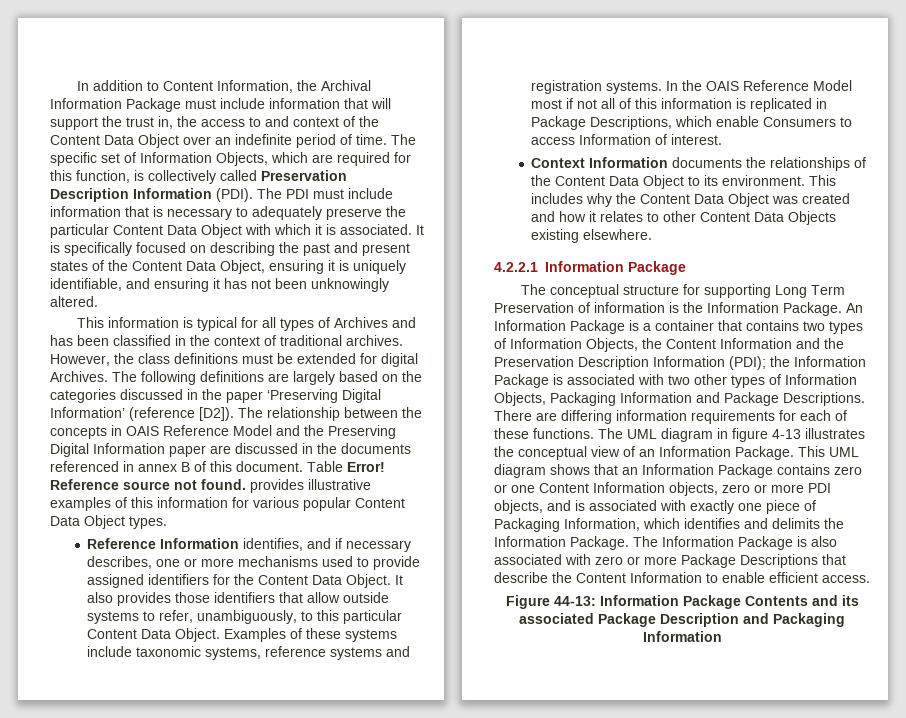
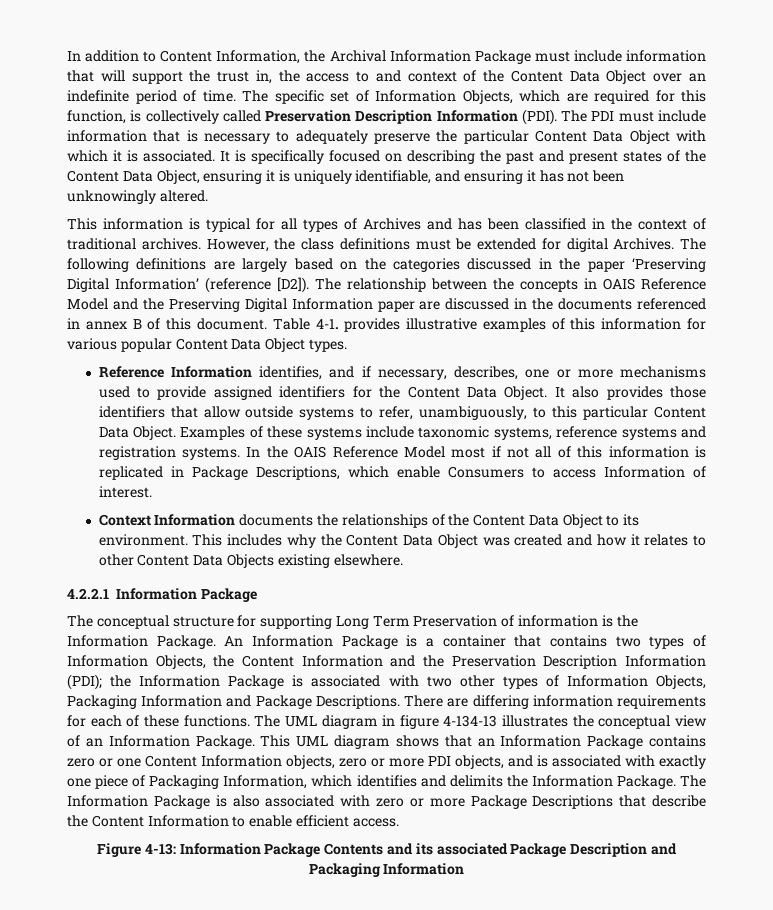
- Table Error! Reference source not found. provides illustrative examples of this information for various popular Content Data Object types.
+ Table 4-1. provides illustrative examples of this information for various popular Content Data Object types.
- Reference Information identifies, and if necessary describes, one or more mechanisms used to provide assigned identifiers for the Content Data Object.
+ Reference Information identifies, and if necessary, describes, one or more mechanisms used to provide assigned identifiers for the Content Data Object.
- The UML diagram in figure 4-13 illustrates the conceptual view of an Information Package.
+ The UML diagram in figure 4-134-13 illustrates the conceptual view of an Information Package.
- Figure 44-13: Information Package Contents and its associated Package Description and Packaging Information
+ Figure 4-13: Information Package Contents and its associated Package Description and Packaging Information

